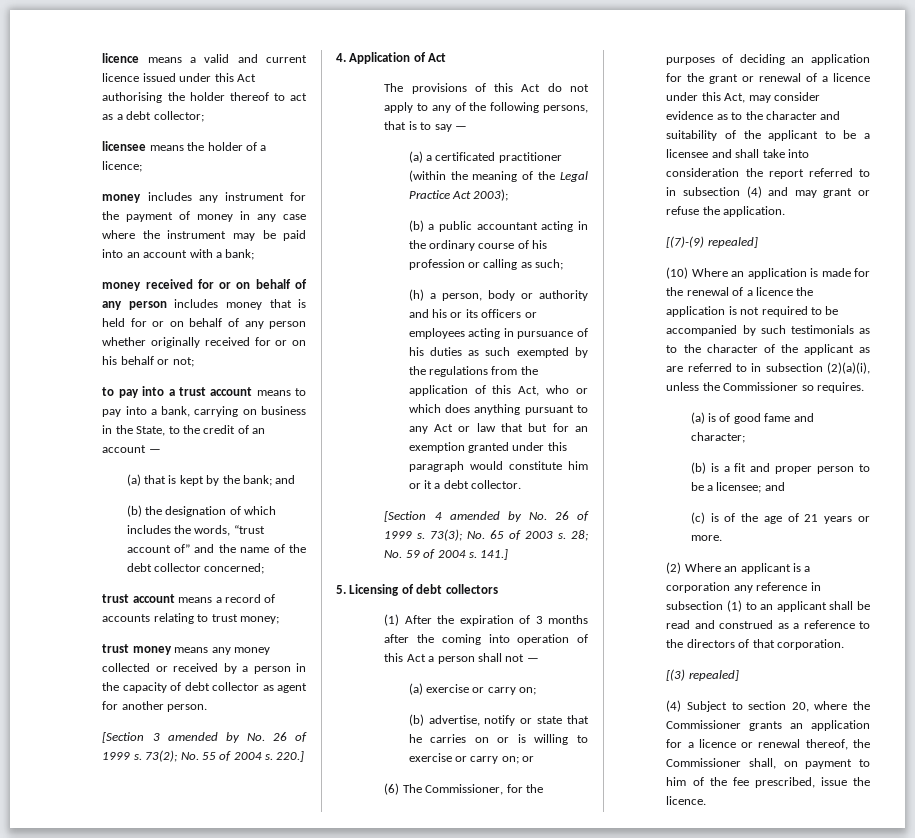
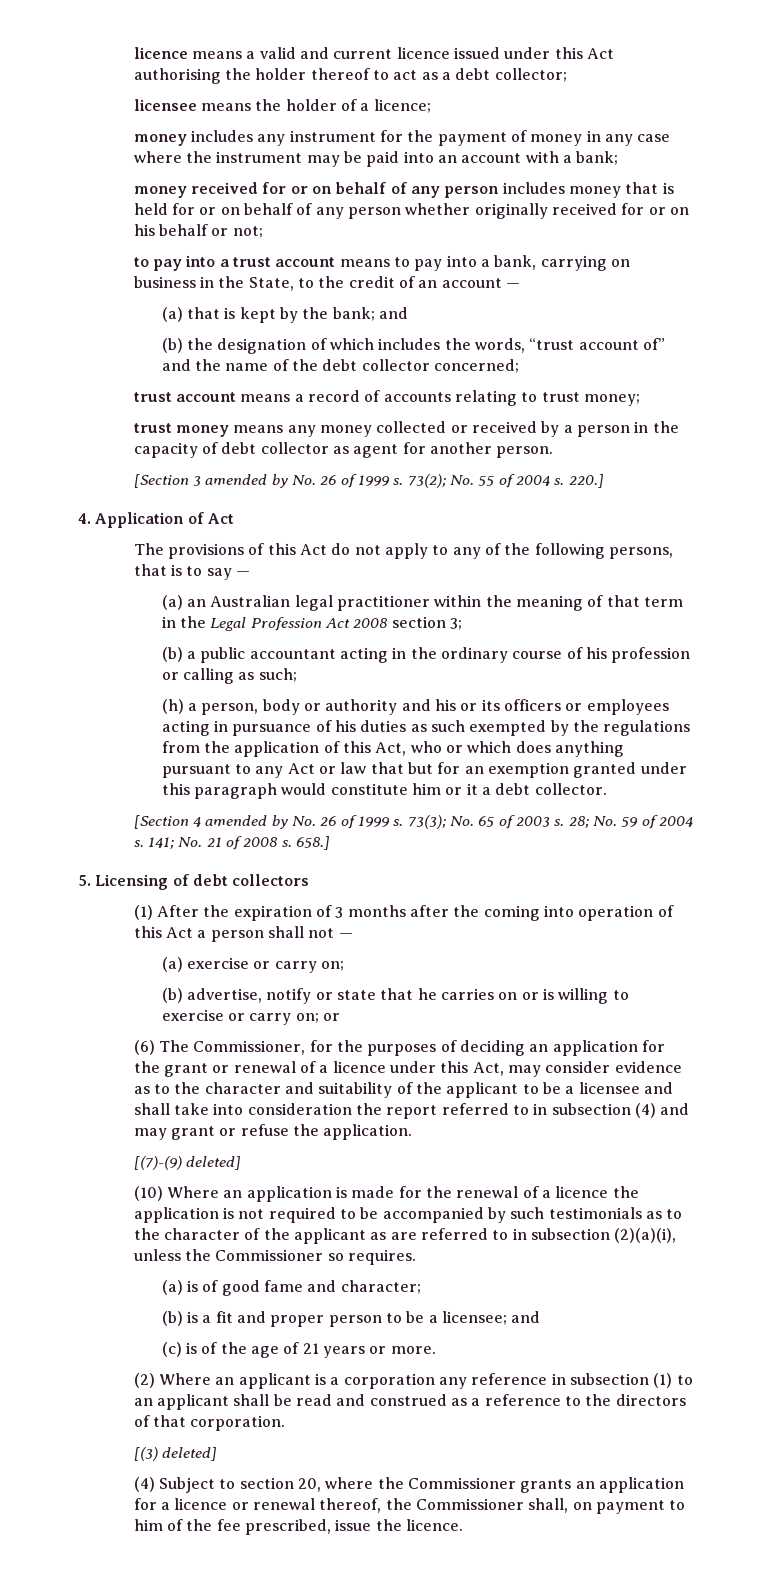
- (a) a certificated practitioner (within the meaning of the Legal Practice Act 2003);
+ (a) an Australian legal practitioner within the meaning of that term in the Legal Profession Act 2008 section 3;
- 141.]
+ 141; No. 21 of 2008 s. 658.]
- [(7)-(9) repealed]
+ [(7)-(9) deleted]
- [(3) repealed]
+ [(3) deleted]

